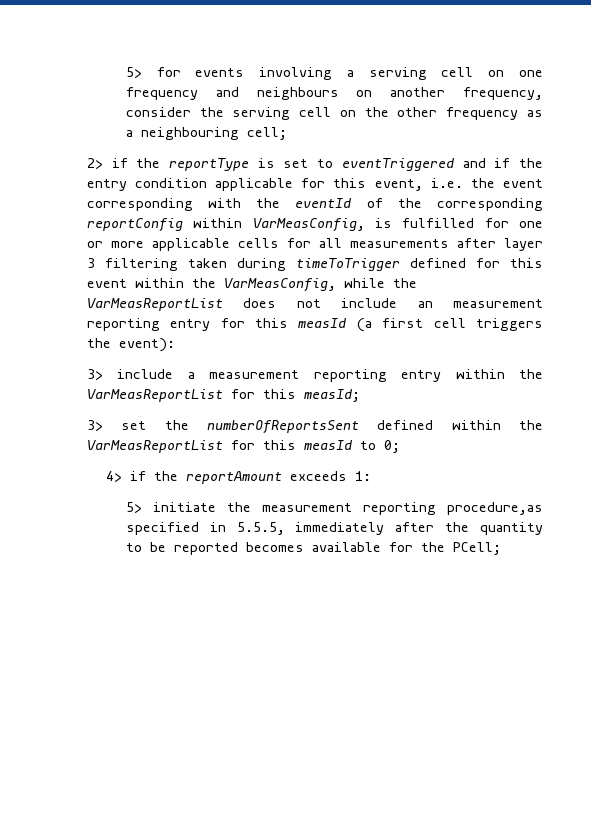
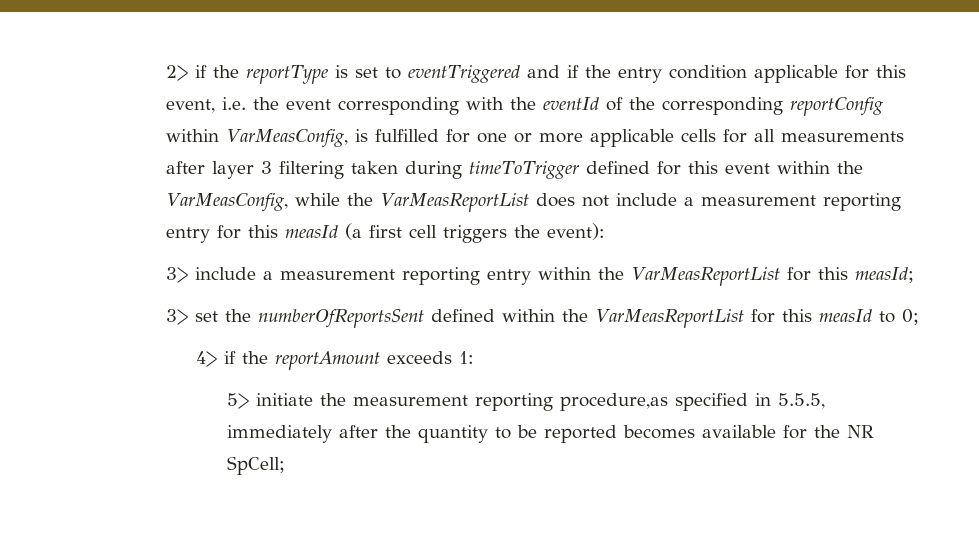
- 5> for events involving a serving cell on one frequency and neighbours on another frequency, consider the serving cell on the other frequency as a neighbouring cell;
- 2> if the reportType is set to eventTriggered and if the entry condition applicable for this event, i.e. the event corresponding with the eventId of the corresponding reportConfig within VarMeasConfig, is fulfilled for one or more applicable cells for all measurements after layer 3 filtering taken during timeToTrigger defined for this event within the VarMeasConfig, while the VarMeasReportList does not include an measurement reporting entry for this measId (a first cell triggers the event):
+ 2> if the reportType is set to eventTriggered and if the entry condition applicable for this event, i.e. the event corresponding with the eventId of the corresponding reportConfig within VarMeasConfig, is fulfilled for one or more applicable cells for all measurements after layer 3 filtering taken during timeToTrigger defined for this event within the VarMeasConfig, while the VarMeasReportList does not include a measurement reporting entry for this measId (a first cell triggers the event):
- 5> initiate the measurement reporting procedure,as specified in 5.5.5, immediately after the quantity to be reported becomes available for the PCell;
+ 5> initiate the measurement reporting procedure,as specified in 5.5.5, immediately after the quantity to be reported becomes available for the NR SpCell;

